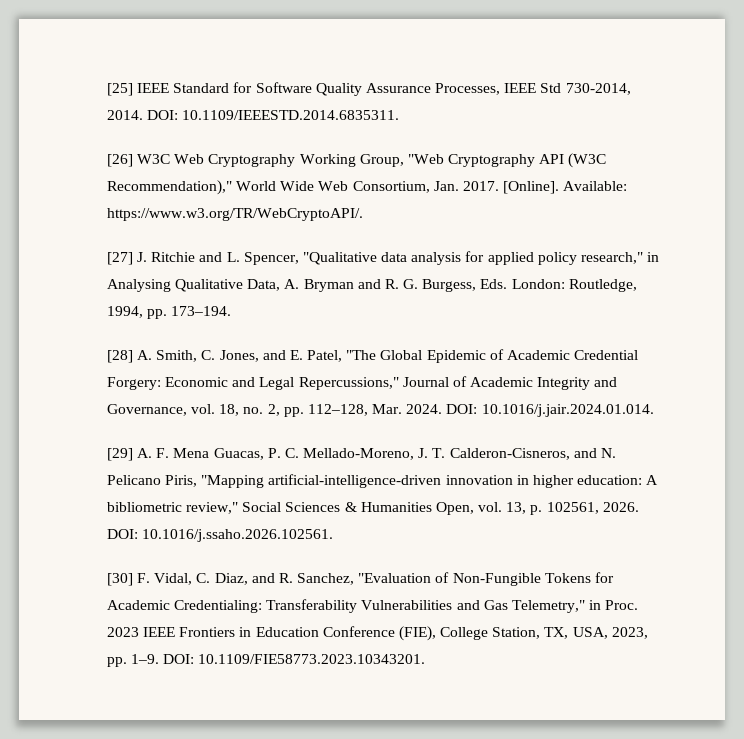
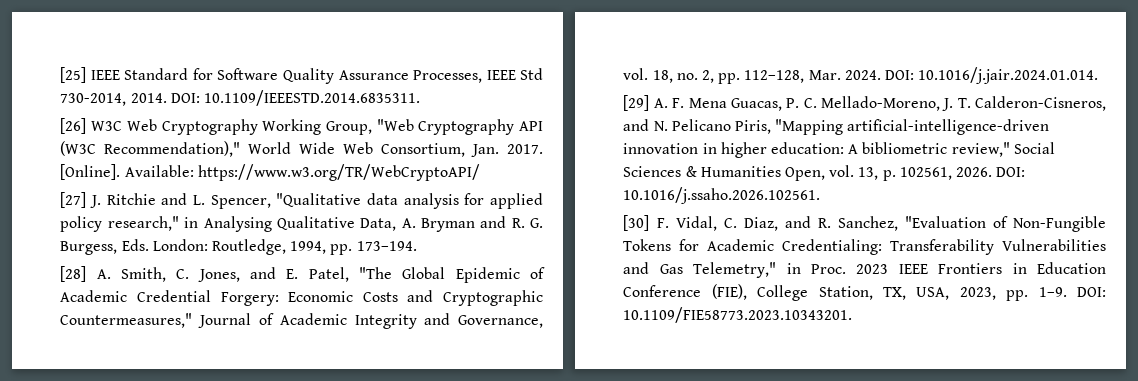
- Available: https://www.w3.org/TR/WebCryptoAPI/.
+ Available: https://www.w3.org/TR/WebCryptoAPI/
- [28] A. Smith, C. Jones, and E. Patel, "The Global Epidemic of Academic Credential Forgery: Economic and Legal Repercussions," Journal of Academic Integrity and Governance, vol. 18, no. 2, pp. 112–128, Mar. 2024.
+ [28] A. Smith, C. Jones, and E. Patel, "The Global Epidemic of Academic Credential Forgery: Economic Costs and Cryptographic Countermeasures," Journal of Academic Integrity and Governance, vol. 18, no. 2, pp. 112–128, Mar. 2024.

